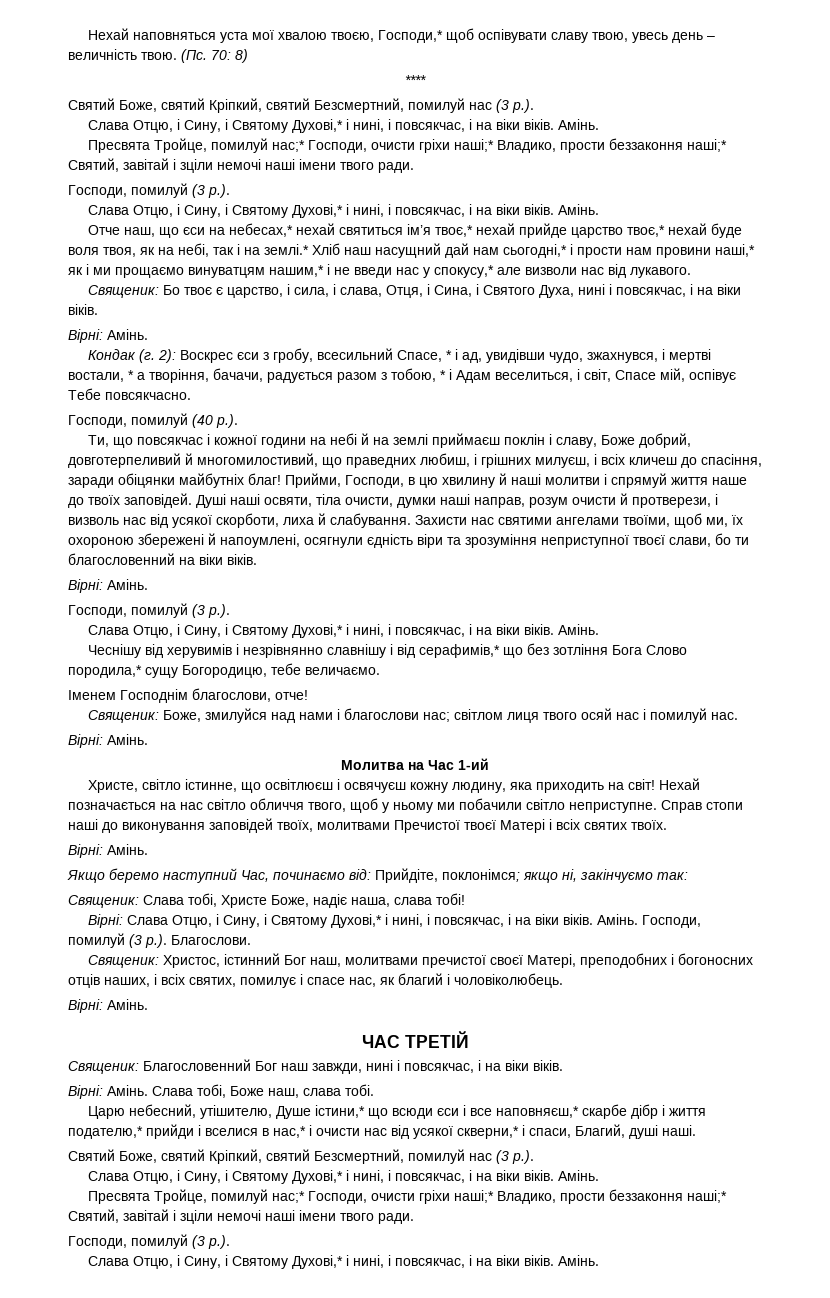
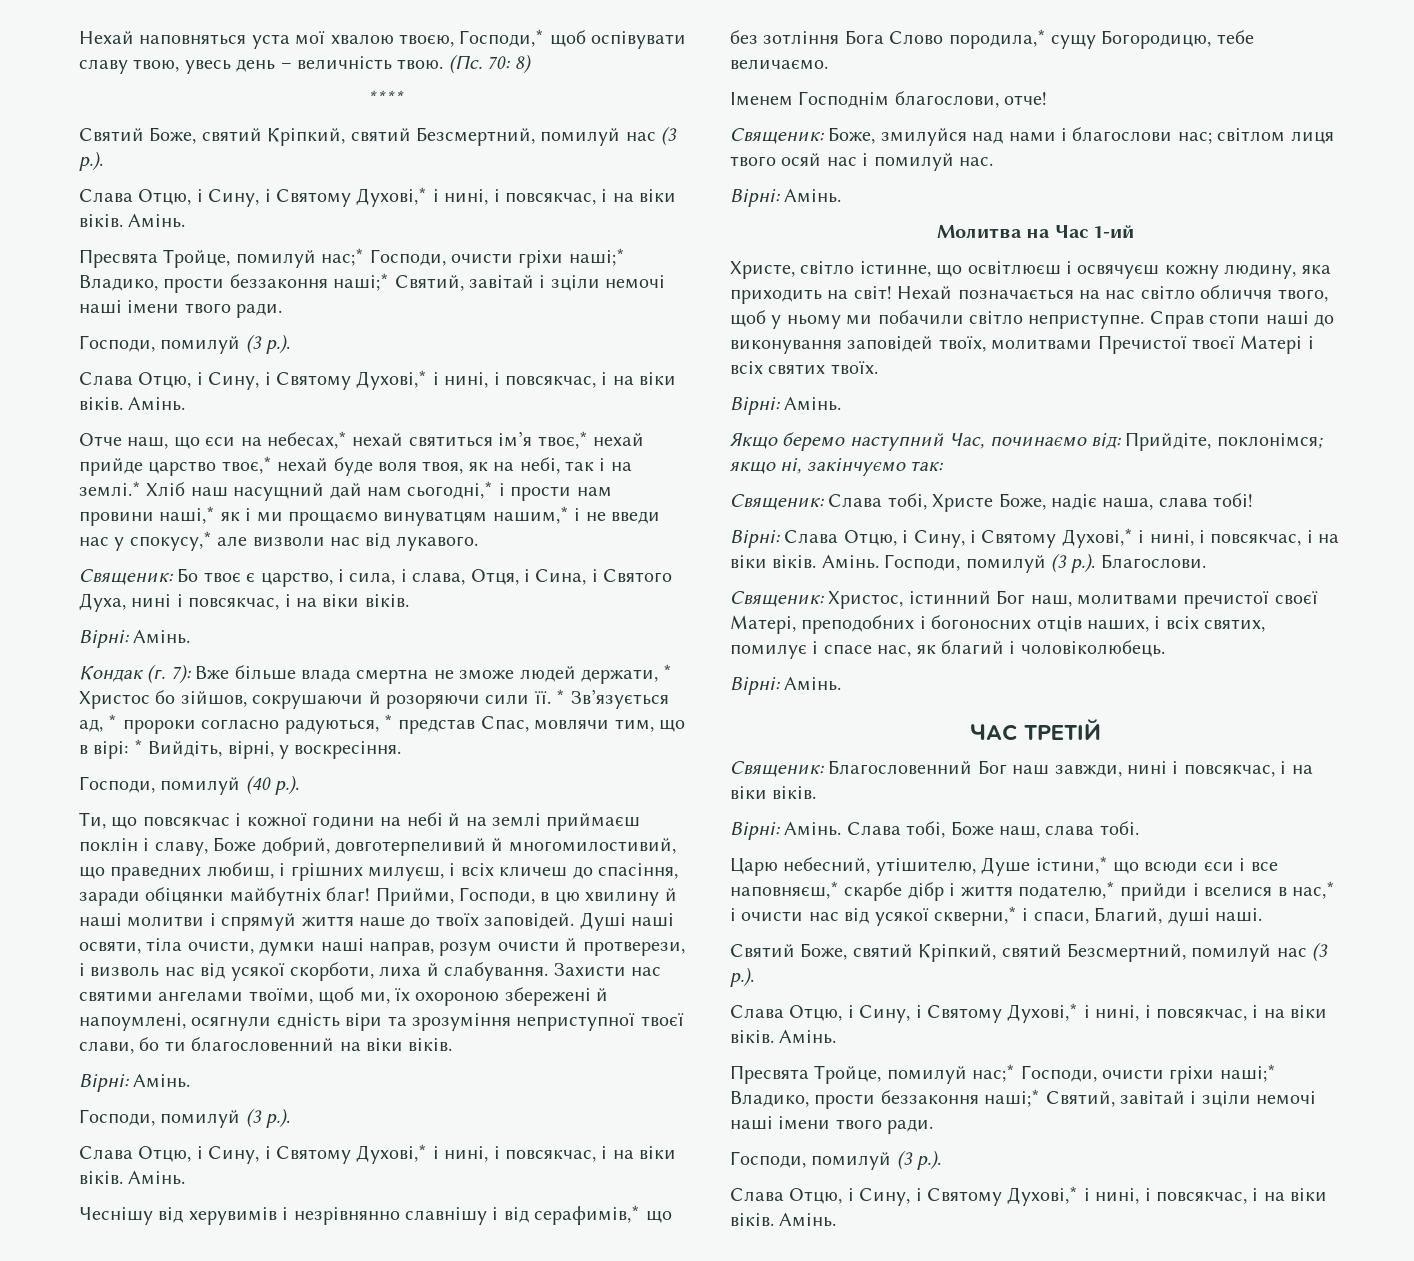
- Кондак (г. 2): Воскрес єси з гробу, всесильний Спасе, * і ад, увидівши чудо, зжахнувся, і мертві востали, * а творіння, бачачи, радується разом з тобою, * і Адам веселиться, і світ, Спасе мій, оспівує Тебе повсякчасно.
+ Кондак (г. 7): Вже більше влада смертна не зможе людей держати, * Христос бо зійшов, сокрушаючи й розоряючи сили її. * Зв’язується ад, * пророки согласно радуються, * представ Спас, мовлячи тим, що в вірі: * Вийдіть, вірні, у воскресіння.

